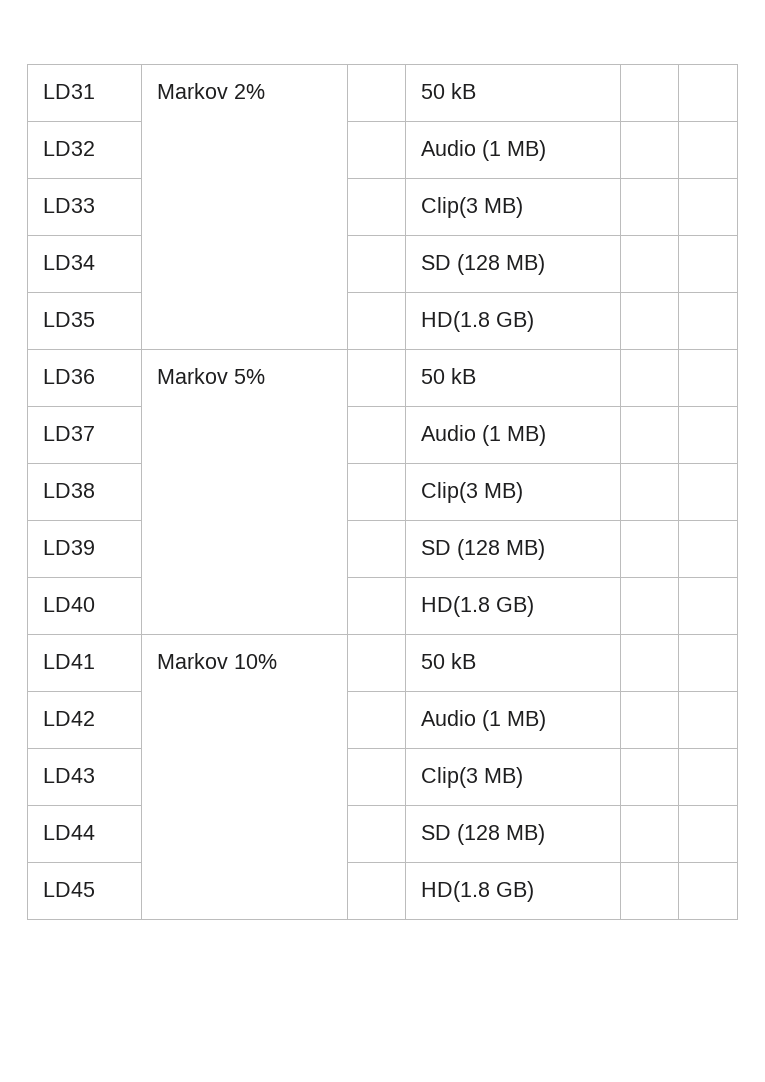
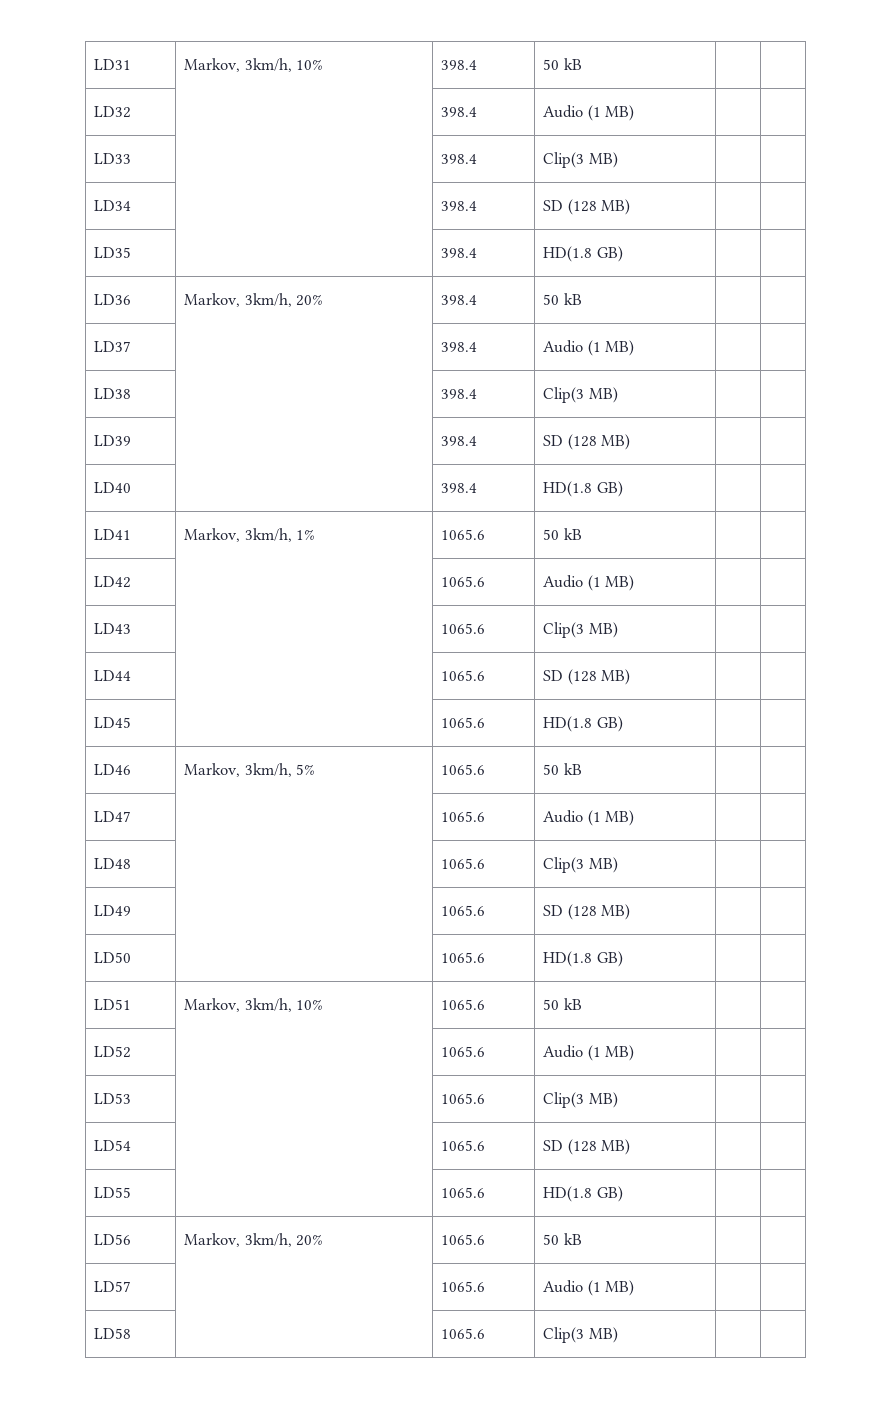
- LD31 | Markov 2% | | 50 kB | |
+ LD31 | Markov, 3km/h, 10% | 398.4 | 50 kB | |
- LD32 | | | Audio (1 MB) | |
+ LD32 | | 398.4 | Audio (1 MB) | |
- LD33 | | | Clip(3 MB) | |
+ LD33 | | 398.4 | Clip(3 MB) | |
- LD34 | | | SD (128 MB) | |
+ LD34 | | 398.4 | SD (128 MB) | |
- LD35 | | | HD(1.8 GB) | |
+ LD35 | | 398.4 | HD(1.8 GB) | |
- LD36 | Markov 5% | | 50 kB | |
+ LD36 | Markov, 3km/h, 20% | 398.4 | 50 kB | |
- LD37 | | | Audio (1 MB) | |
+ LD37 | | 398.4 | Audio (1 MB) | |
- LD38 | | | Clip(3 MB) | |
+ LD38 | | 398.4 | Clip(3 MB) | |
- LD39 | | | SD (128 MB) | |
+ LD39 | | 398.4 | SD (128 MB) | |
- LD40 | | | HD(1.8 GB) | |
+ LD40 | | 398.4 | HD(1.8 GB) | |
- LD41 | Markov 10% | | 50 kB | |
+ LD41 | Markov, 3km/h, 1% | 1065.6 | 50 kB | |
- LD42 | | | Audio (1 MB) | |
+ LD42 | | 1065.6 | Audio (1 MB) | |
- LD43 | | | Clip(3 MB) | |
+ LD43 | | 1065.6 | Clip(3 MB) | |
- LD44 | | | SD (128 MB) | |
+ LD44 | | 1065.6 | SD (128 MB) | |
- LD45 | | | HD(1.8 GB) | |
+ LD45 | | 1065.6 | HD(1.8 GB) | |
+ LD46 | Markov, 3km/h, 5% | 1065.6 | 50 kB | |
+ LD47 | | 1065.6 | Audio (1 MB) | |
+ LD48 | | 1065.6 | Clip(3 MB) | |
+ LD49 | | 1065.6 | SD (128 MB) | |
+ LD50 | | 1065.6 | HD(1.8 GB) | |
+ LD51 | Markov, 3km/h, 10% | 1065.6 | 50 kB | |
+ LD52 | | 1065.6 | Audio (1 MB) | |
+ LD53 | | 1065.6 | Clip(3 MB) | |
+ LD54 | | 1065.6 | SD (128 MB) | |
+ LD55 | | 1065.6 | HD(1.8 GB) | |
+ LD56 | Markov, 3km/h, 20% | 1065.6 | 50 kB | |
+ LD57 | | 1065.6 | Audio (1 MB) | |
+ LD58 | | 1065.6 | Clip(3 MB) | |

